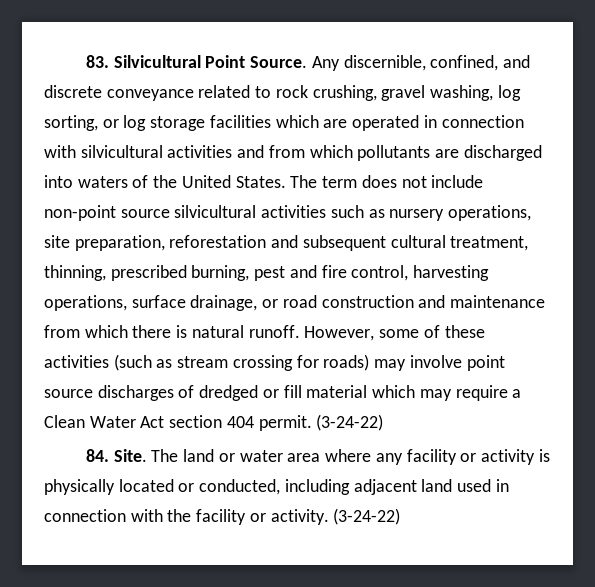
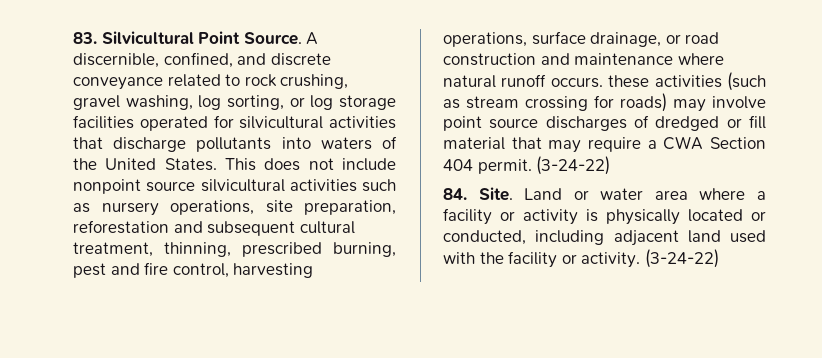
- Any discernible, confined, and discrete conveyance related to rock crushing, gravel washing, log sorting, or log storage facilities which are operated in connection with silvicultural activities and from which pollutants are discharged into waters of the United States.
+ A discernible, confined, and discrete conveyance related to rock crushing, gravel washing, log sorting, or log storage facilities operated for silvicultural activities that discharge pollutants into waters of the United States.
- The term does not include non-point source silvicultural activities such as nursery operations, site preparation, reforestation and subsequent cultural treatment, thinning, prescribed burning, pest and fire control, harvesting operations, surface drainage, or road construction and maintenance from which there is natural runoff. However, some of these activities (such as stream crossing for roads) may involve point source discharges of dredged or fill material which may require a Clean Water Act section 404 permit.
+ This does not include nonpoint source silvicultural activities such as nursery operations, site preparation, reforestation and subsequent cultural treatment, thinning, prescribed burning, pest and fire control, harvesting operations, surface drainage, or road construction and maintenance where natural runoff occurs. these activities (such as stream crossing for roads) may involve point source discharges of dredged or fill material that may require a CWA Section 404 permit.
- The land or water area where any facility or activity is physically located or conducted, including adjacent land used in connection with the facility or activity.
+ Land or water area where a facility or activity is physically located or conducted, including adjacent land used with the facility or activity.

